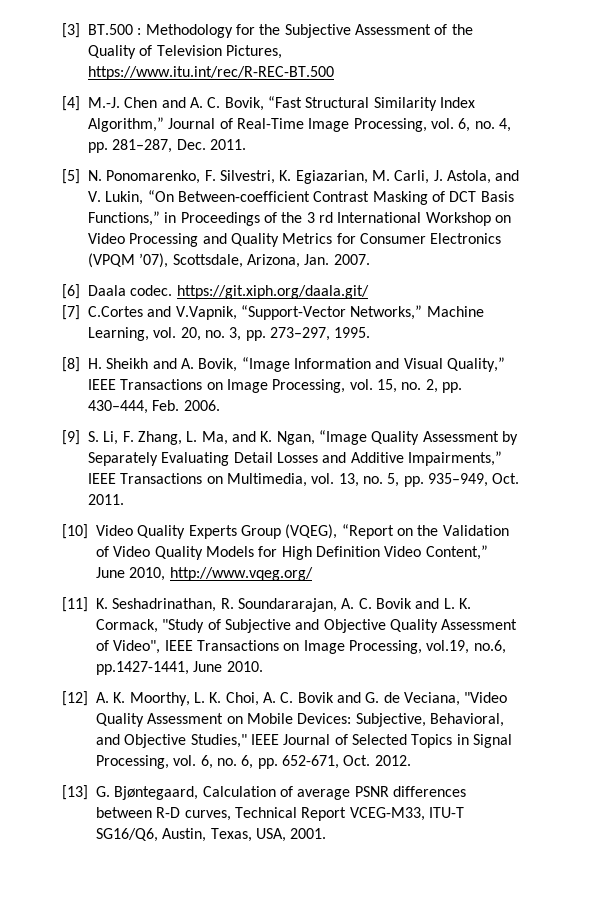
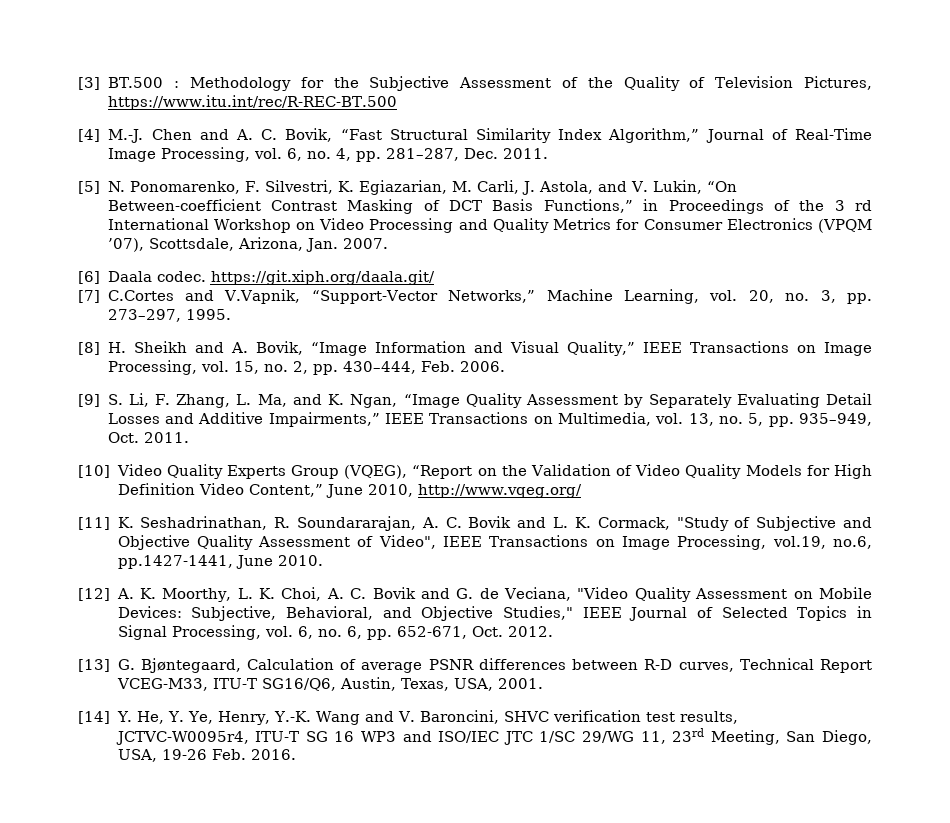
+ [14] Y. He, Y. Ye, Henry, Y.-K. Wang and V. Baroncini, SHVC verification test results, JCTVC-W0095r4, ITU-T SG 16 WP3 and ISO/IEC JTC 1/SC 29/WG 11, 23rd Meeting, San Diego, USA, 19-26 Feb. 2016.

